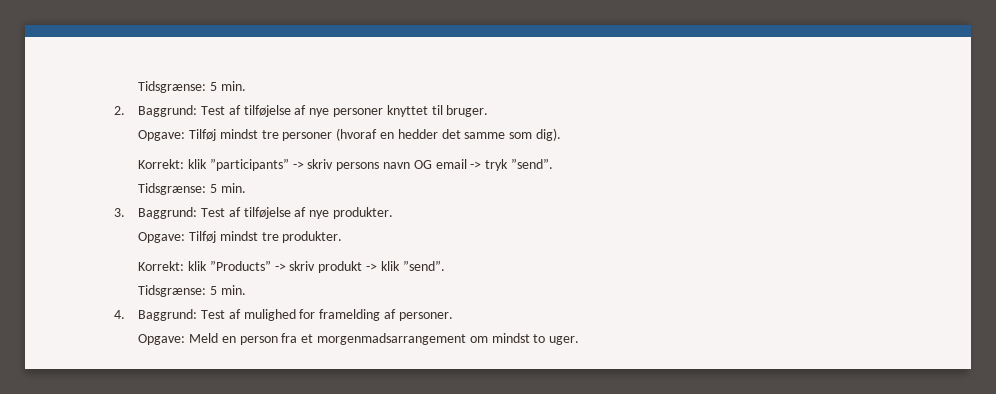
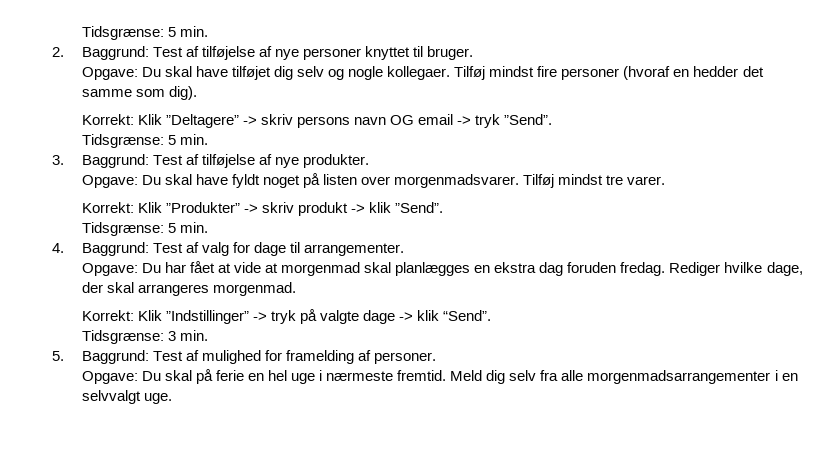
- Opgave: Tilføj mindst tre personer (hvoraf en hedder det samme som dig).
+ Opgave: Du skal have tilføjet dig selv og nogle kollegaer. Tilføj mindst fire personer (hvoraf en hedder det samme som dig).
- Korrekt: klik ”participants” -> skriv persons navn OG email -> tryk ”send”.
+ Korrekt: Klik ”Deltagere” -> skriv persons navn OG email -> tryk ”Send”.
- Opgave: Tilføj mindst tre produkter.
- Korrekt: klik ”Products” -> skriv produkt -> klik ”send”.
+ Opgave: Du skal have fyldt noget på listen over morgenmadsvarer. Tilføj mindst tre varer.
+ Korrekt: Klik ”Produkter” -> skriv produkt -> klik ”Send”.
- 4. Baggrund: Test af mulighed for framelding af personer.
+ 4. Baggrund: Test af valg for dage til arrangementer.
+ Opgave: Du har fået at vide at morgenmad skal planlægges en ekstra dag foruden fredag. Rediger hvilke dage, der skal arrangeres morgenmad.
+ Korrekt: Klik ”Indstillinger” -> tryk på valgte dage -> klik “Send”.
+ Tidsgrænse: 3 min.
+ 5. Baggrund: Test af mulighed for framelding af personer.
- Opgave: Meld en person fra et morgenmadsarrangement om mindst to uger.
+ Opgave: Du skal på ferie en hel uge i nærmeste fremtid. Meld dig selv fra alle morgenmadsarrangementer i en selvvalgt uge.

